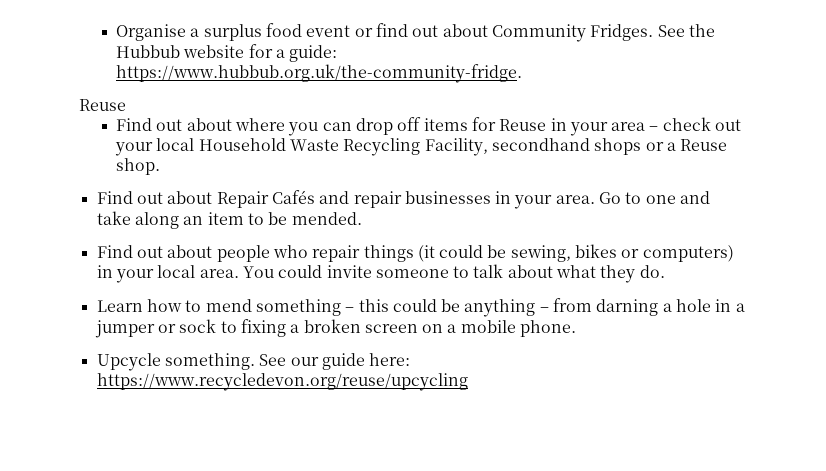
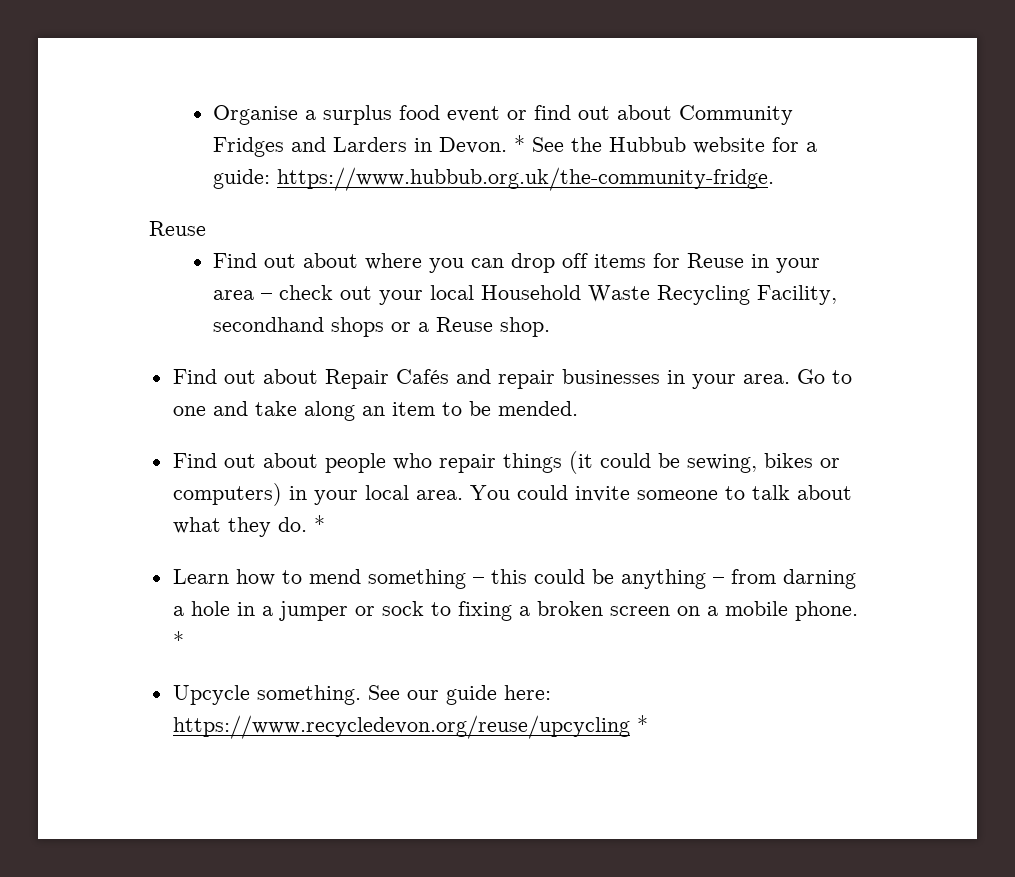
- Organise a surplus food event or find out about Community Fridges. See the Hubbub website for a guide: https://www.hubbub.org.uk/the-community-fridge.
+ Organise a surplus food event or find out about Community Fridges and Larders in Devon. * See the Hubbub website for a guide: https://www.hubbub.org.uk/the-community-fridge.
- You could invite someone to talk about what they do.
+ You could invite someone to talk about what they do. *
- Learn how to mend something – this could be anything – from darning a hole in a jumper or sock to fixing a broken screen on a mobile phone.
+ Learn how to mend something – this could be anything – from darning a hole in a jumper or sock to fixing a broken screen on a mobile phone. *
- See our guide here: https://www.recycledevon.org/reuse/upcycling
+ See our guide here: https://www.recycledevon.org/reuse/upcycling *

